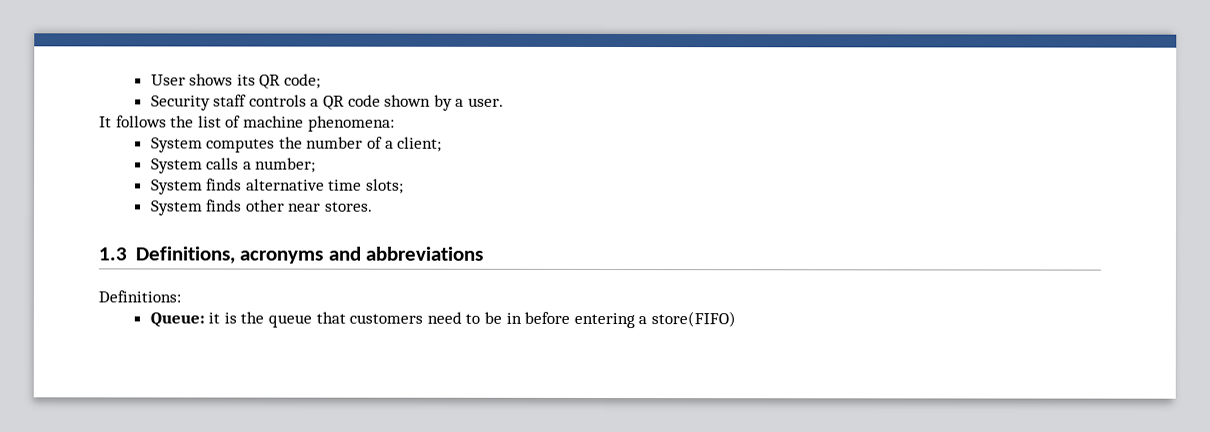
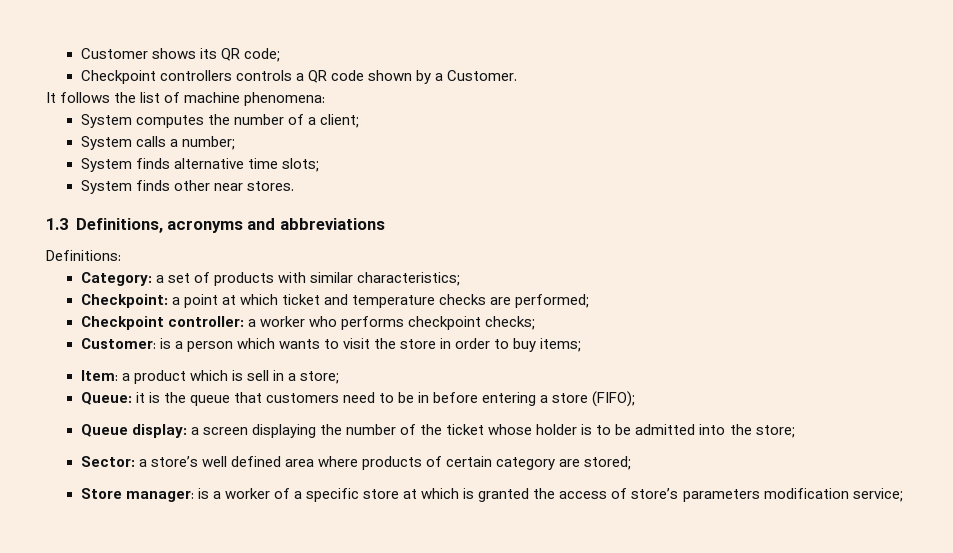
- User shows its QR code;
+ Customer shows its QR code;
- Security staff controls a QR code shown by a user.
+ Checkpoint controllers controls a QR code shown by a Customer.
+ Category: a set of products with similar characteristics;
+ Checkpoint: a point at which ticket and temperature checks are performed;
+ Checkpoint controller: a worker who performs checkpoint checks;
+ Customer: is a person which wants to visit the store in order to buy items;
+ Item: a product which is sell in a store;
- Queue: it is the queue that customers need to be in before entering a store(FIFO)
+ Queue: it is the queue that customers need to be in before entering a store (FIFO);
+ Queue display: a screen displaying the number of the ticket whose holder is to be admitted into the store;
+ Sector: a store’s well defined area where products of certain category are stored;
+ Store manager: is a worker of a specific store at which is granted the access of store’s parameters modification service;

